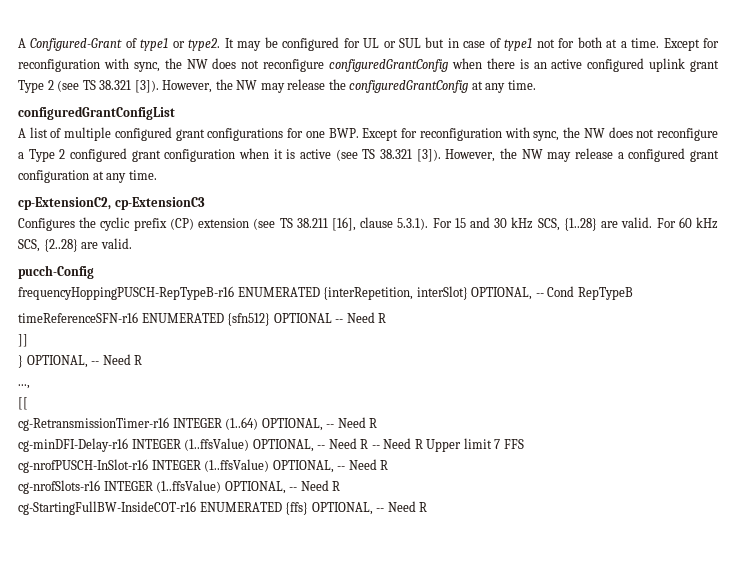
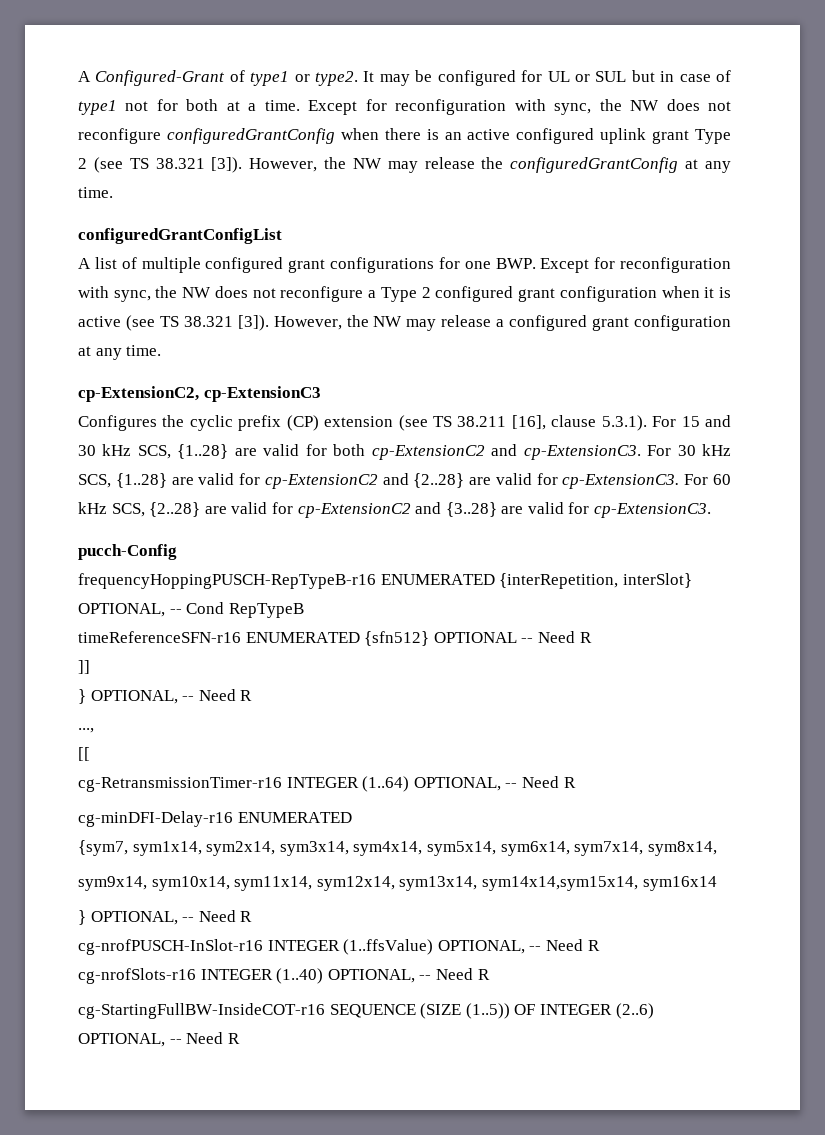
- Configures the cyclic prefix (CP) extension (see TS 38.211 [16], clause 5.3.1). For 15 and 30 kHz SCS, {1..28} are valid.
+ Configures the cyclic prefix (CP) extension (see TS 38.211 [16], clause 5.3.1). For 15 and 30 kHz SCS, {1..28} are valid for both cp-ExtensionC2 and cp-ExtensionC3. For 30 kHz SCS, {1..28} are valid for cp-ExtensionC2 and {2..28} are valid for cp-ExtensionC3.
- For 60 kHz SCS, {2..28} are valid.
+ For 60 kHz SCS, {2..28} are valid for cp-ExtensionC2 and {3..28} are valid for cp-ExtensionC3.
- cg-minDFI-Delay-r16 INTEGER (1..ffsValue) OPTIONAL, -- Need R -- Need R Upper limit 7 FFS
+ cg-minDFI-Delay-r16 ENUMERATED
+ {sym7, sym1x14, sym2x14, sym3x14, sym4x14, sym5x14, sym6x14, sym7x14, sym8x14,
+ sym9x14, sym10x14, sym11x14, sym12x14, sym13x14, sym14x14,sym15x14, sym16x14
+ } OPTIONAL, -- Need R
- cg-nrofSlots-r16 INTEGER (1..ffsValue) OPTIONAL, -- Need R
+ cg-nrofSlots-r16 INTEGER (1..40) OPTIONAL, -- Need R
- cg-StartingFullBW-InsideCOT-r16 ENUMERATED {ffs} OPTIONAL, -- Need R
+ cg-StartingFullBW-InsideCOT-r16 SEQUENCE (SIZE (1..5)) OF INTEGER (2..6) OPTIONAL, -- Need R

